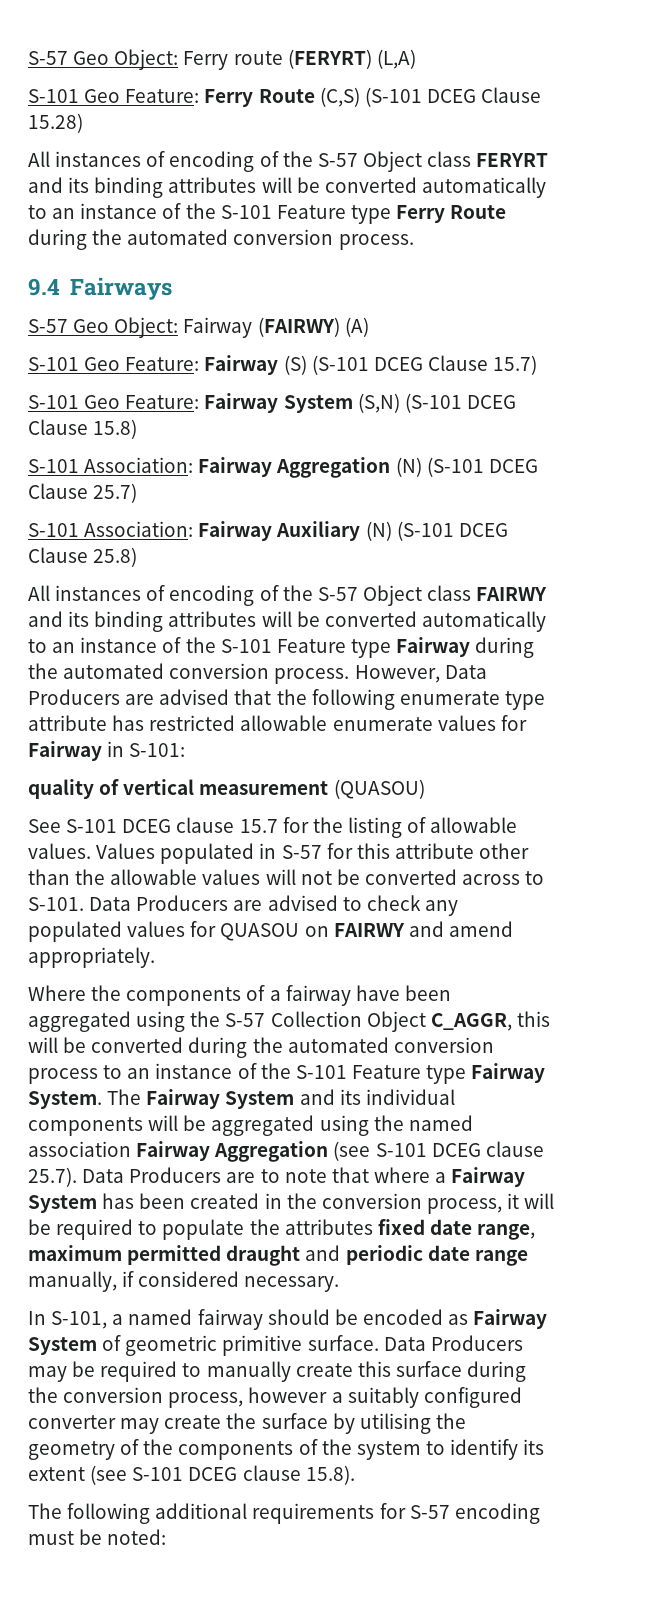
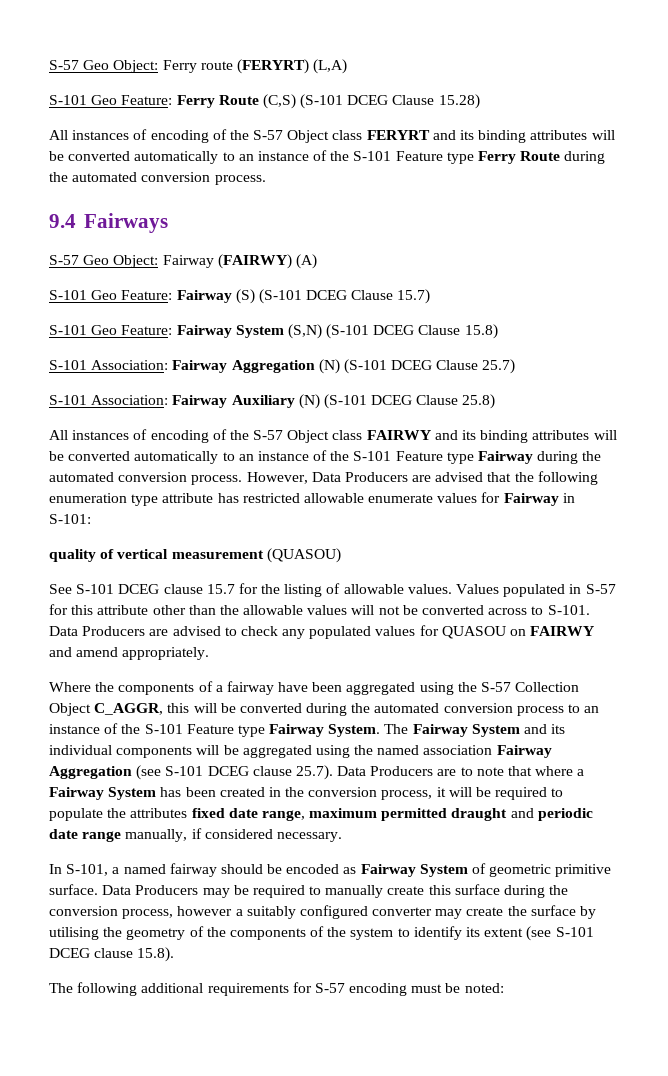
- However, Data Producers are advised that the following enumerate type attribute has restricted allowable enumerate values for Fairway in S-101:
+ However, Data Producers are advised that the following enumeration type attribute has restricted allowable enumerate values for Fairway in S-101:

